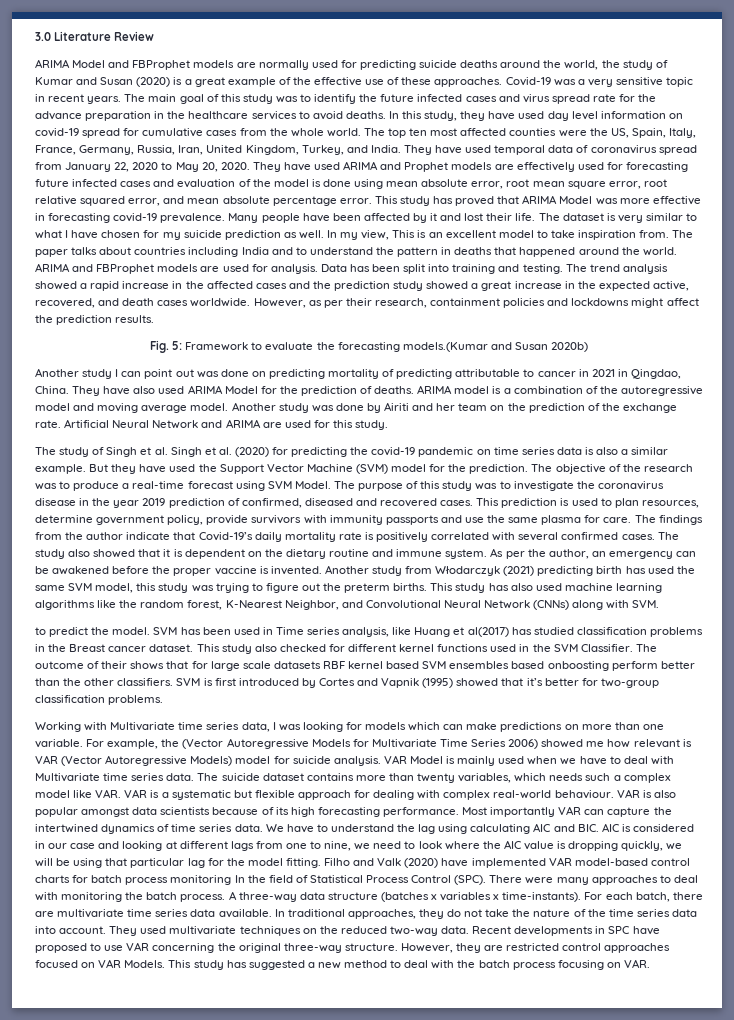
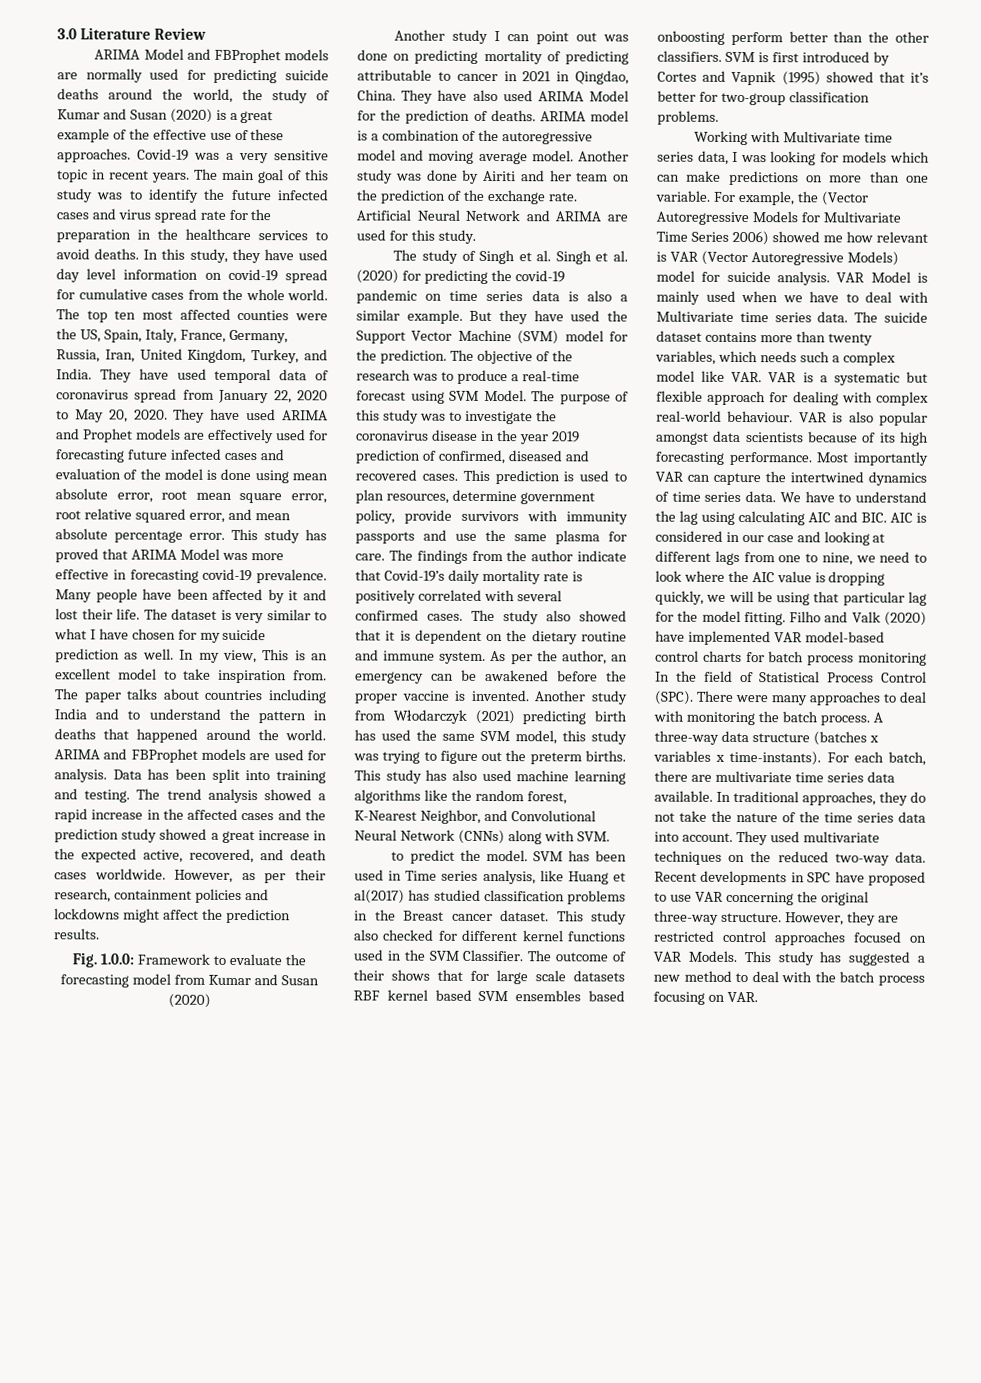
- The main goal of this study was to identify the future infected cases and virus spread rate for the advance preparation in the healthcare services to avoid deaths.
+ The main goal of this study was to identify the future infected cases and virus spread rate for the preparation in the healthcare services to avoid deaths.
- Fig. 5: Framework to evaluate the forecasting models.(Kumar and Susan 2020b)
+ Fig. 1.0.0: Framework to evaluate the forecasting model from Kumar and Susan (2020)

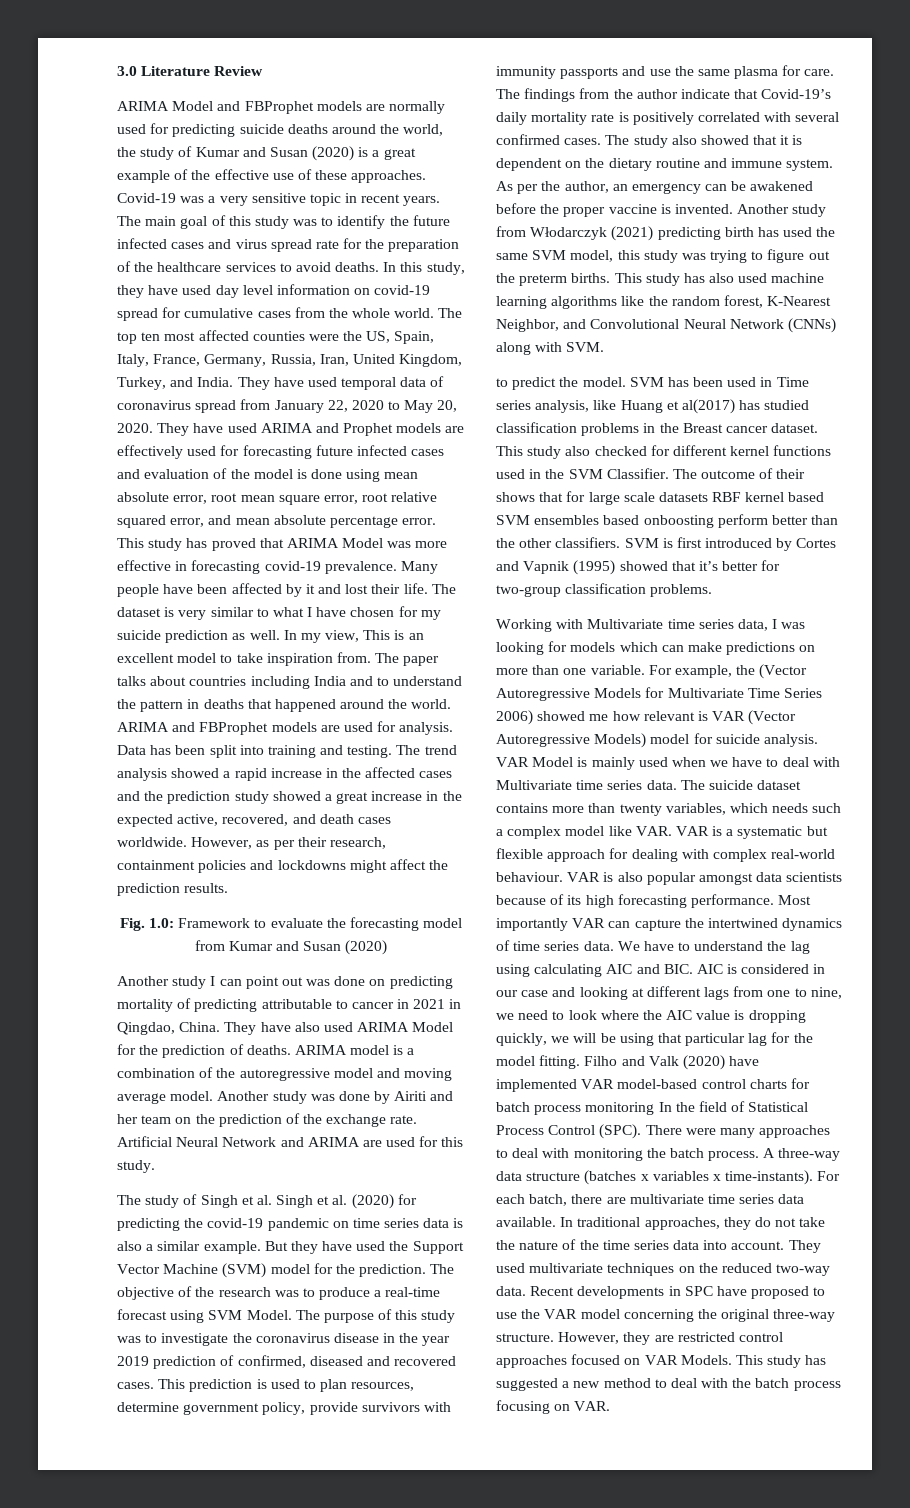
- The main goal of this study was to identify the future infected cases and virus spread rate for the preparation in the healthcare services to avoid deaths.
+ The main goal of this study was to identify the future infected cases and virus spread rate for the preparation of the healthcare services to avoid deaths.
- Fig. 1.0.0: Framework to evaluate the forecasting model from Kumar and Susan (2020)
+ Fig. 1.0: Framework to evaluate the forecasting model from Kumar and Susan (2020)
- Recent developments in SPC have proposed to use VAR concerning the original three-way structure.
+ Recent developments in SPC have proposed to use the VAR model concerning the original three-way structure.

